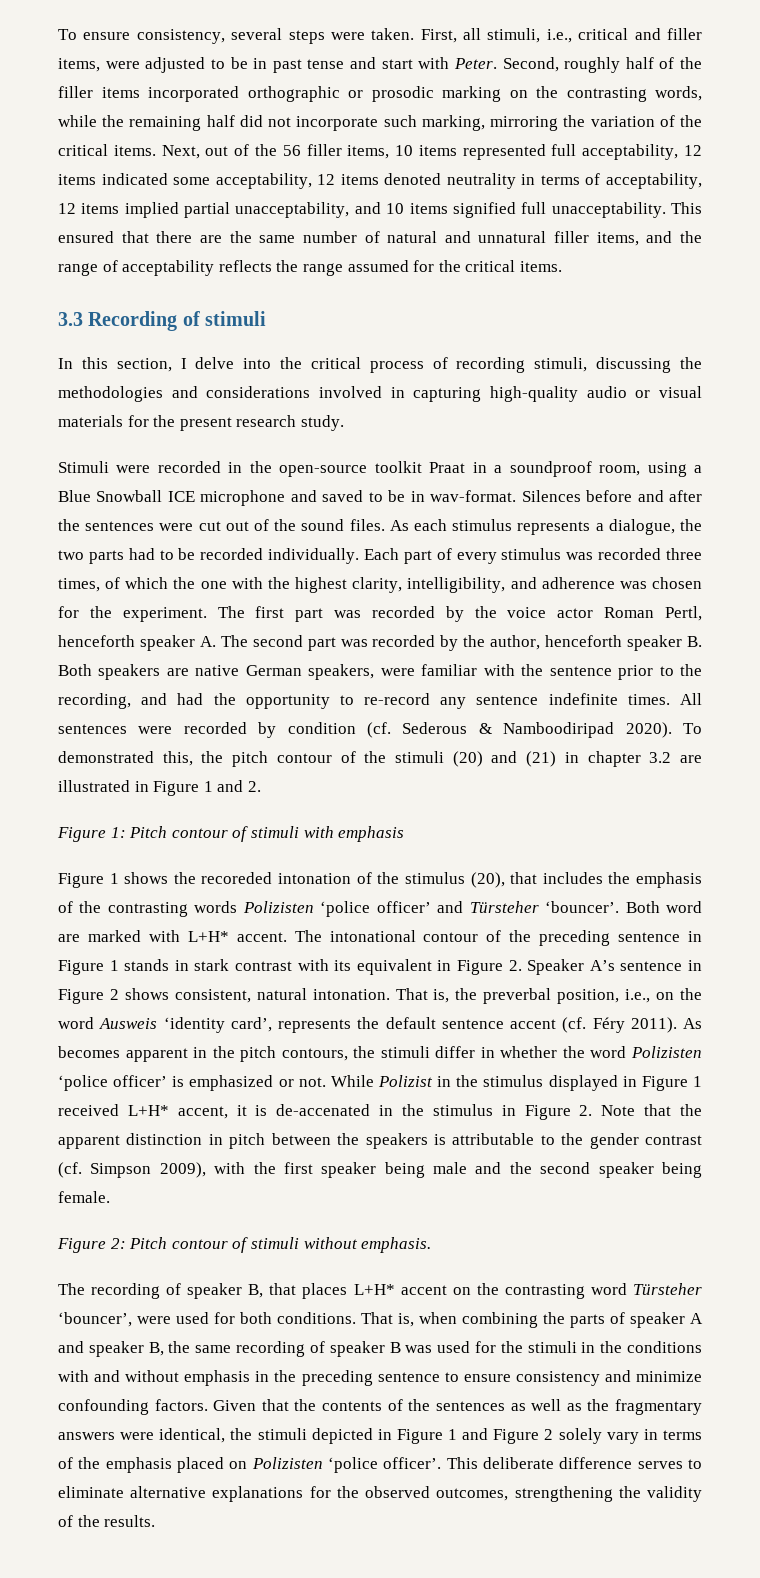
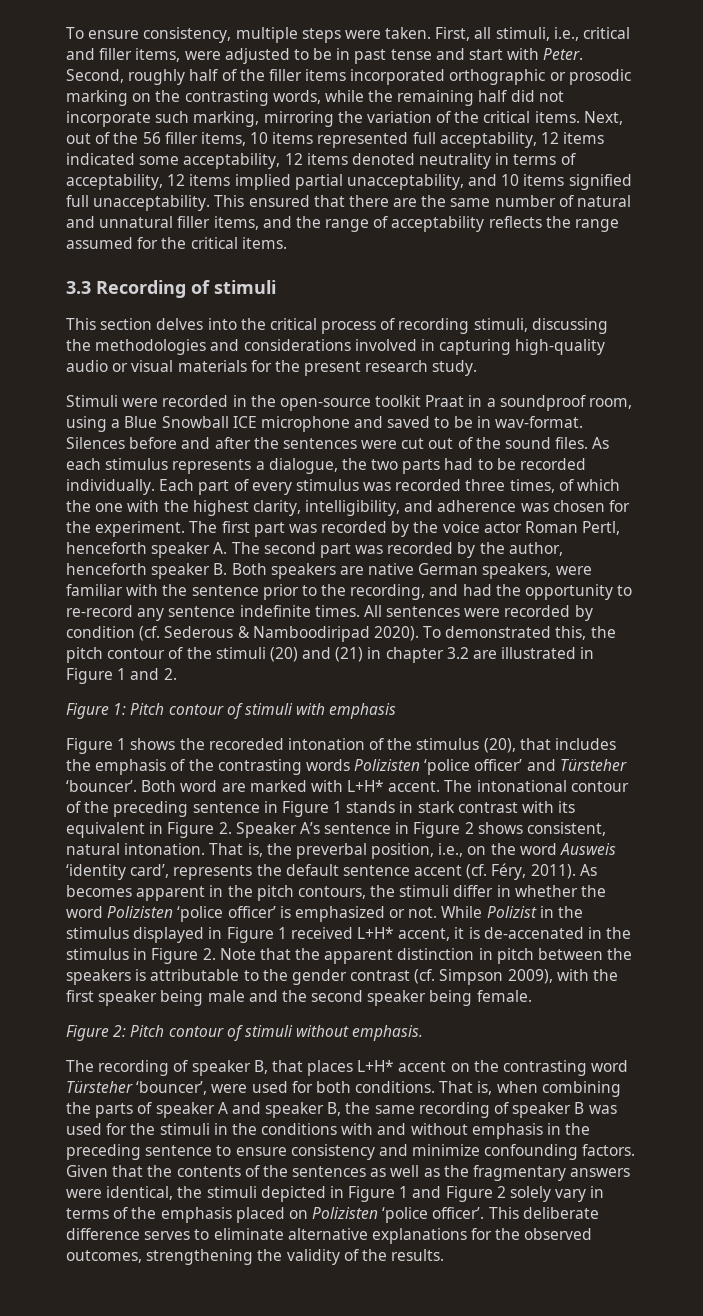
- To ensure consistency, several steps were taken.
+ To ensure consistency, multiple steps were taken.
- In this section, I delve into the critical process of recording stimuli, discussing the methodologies and considerations involved in capturing high-quality audio or visual materials for the present research study.
+ This section delves into the critical process of recording stimuli, discussing the methodologies and considerations involved in capturing high-quality audio or visual materials for the present research study.
- That is, the preverbal position, i.e., on the word Ausweis ‘identity card’, represents the default sentence accent (cf. Féry 2011).
+ That is, the preverbal position, i.e., on the word Ausweis ‘identity card’, represents the default sentence accent (cf. Féry, 2011).

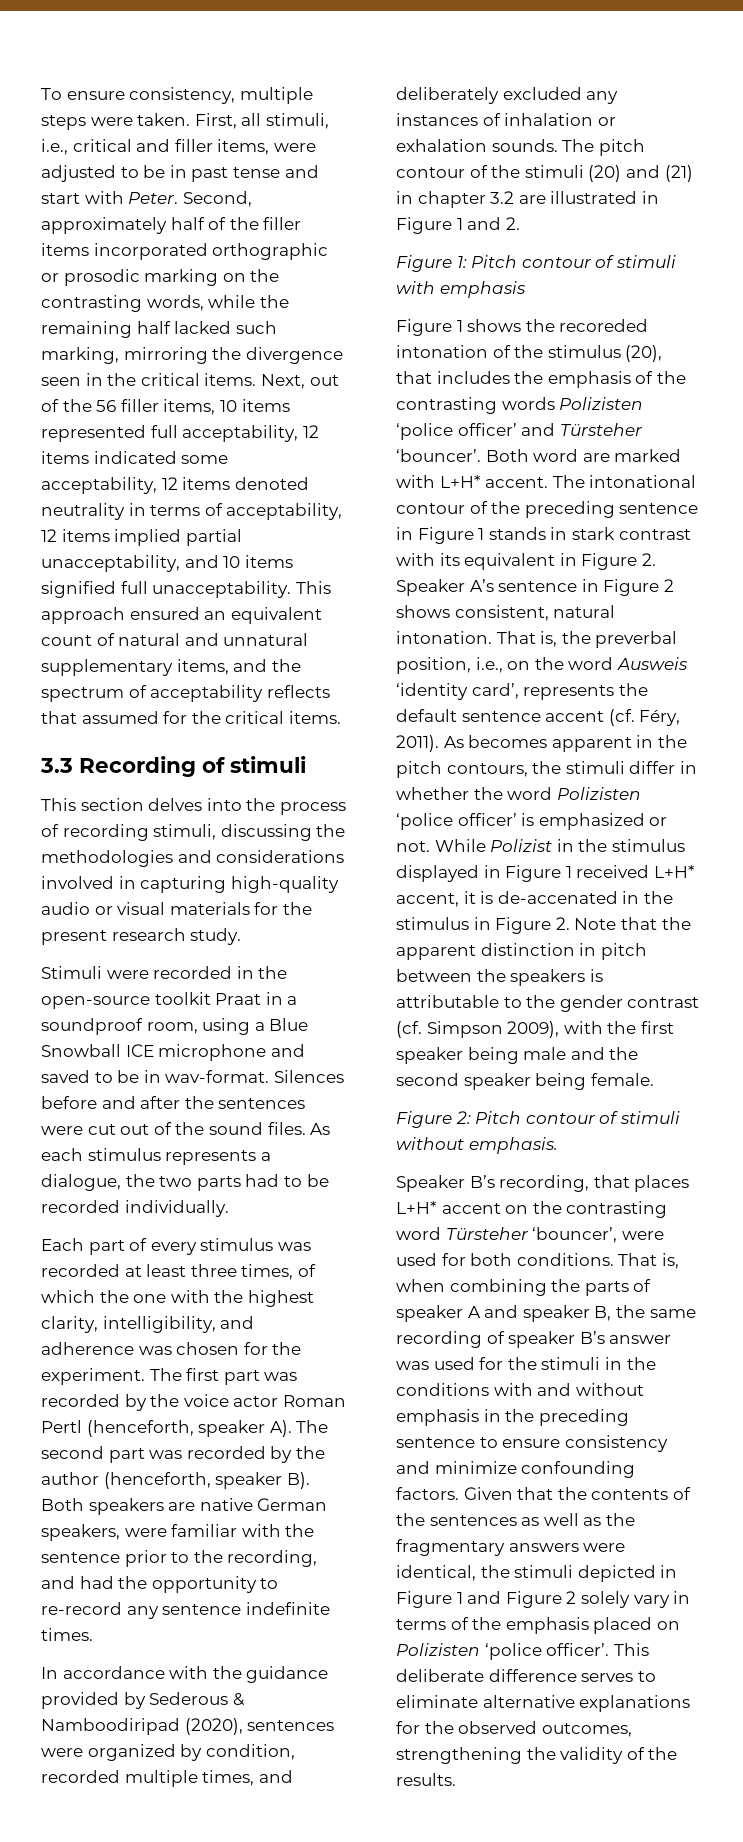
- Second, roughly half of the filler items incorporated orthographic or prosodic marking on the contrasting words, while the remaining half did not incorporate such marking, mirroring the variation of the critical items.
+ Second, approximately half of the filler items incorporated orthographic or prosodic marking on the contrasting words, while the remaining half lacked such marking, mirroring the divergence seen in the critical items.
- This ensured that there are the same number of natural and unnatural filler items, and the range of acceptability reflects the range assumed for the critical items.
+ This approach ensured an equivalent count of natural and unnatural supplementary items, and the spectrum of acceptability reflects that assumed for the critical items.
- This section delves into the critical process of recording stimuli, discussing the methodologies and considerations involved in capturing high-quality audio or visual materials for the present research study.
+ This section delves into the process of recording stimuli, discussing the methodologies and considerations involved in capturing high-quality audio or visual materials for the present research study.
- As each stimulus represents a dialogue, the two parts had to be recorded individually. Each part of every stimulus was recorded three times, of which the one with the highest clarity, intelligibility, and adherence was chosen for the experiment.
+ As each stimulus represents a dialogue, the two parts had to be recorded individually.
+ Each part of every stimulus was recorded at least three times, of which the one with the highest clarity, intelligibility, and adherence was chosen for the experiment.
- The first part was recorded by the voice actor Roman Pertl, henceforth speaker A. The second part was recorded by the author, henceforth speaker B. Both speakers are native German speakers, were familiar with the sentence prior to the recording, and had the opportunity to re-record any sentence indefinite times. All sentences were recorded by condition (cf. Sederous & Namboodiripad 2020). To demonstrated this, the pitch contour of the stimuli (20) and (21) in chapter 3.2 are illustrated in Figure 1 and 2.
+ The first part was recorded by the voice actor Roman Pertl (henceforth, speaker A). The second part was recorded by the author (henceforth, speaker B). Both speakers are native German speakers, were familiar with the sentence prior to the recording, and had the opportunity to re-record any sentence indefinite times.
+ In accordance with the guidance provided by Sederous & Namboodiripad (2020), sentences were organized by condition, recorded multiple times, and deliberately excluded any instances of inhalation or exhalation sounds. The pitch contour of the stimuli (20) and (21) in chapter 3.2 are illustrated in Figure 1 and 2.
- The recording of speaker B, that places L+H* accent on the contrasting word Türsteher ‘bouncer’, were used for both conditions.
+ Speaker B’s recording, that places L+H* accent on the contrasting word Türsteher ‘bouncer’, were used for both conditions.
- That is, when combining the parts of speaker A and speaker B, the same recording of speaker B was used for the stimuli in the conditions with and without emphasis in the preceding sentence to ensure consistency and minimize confounding factors.
+ That is, when combining the parts of speaker A and speaker B, the same recording of speaker B’s answer was used for the stimuli in the conditions with and without emphasis in the preceding sentence to ensure consistency and minimize confounding factors.

